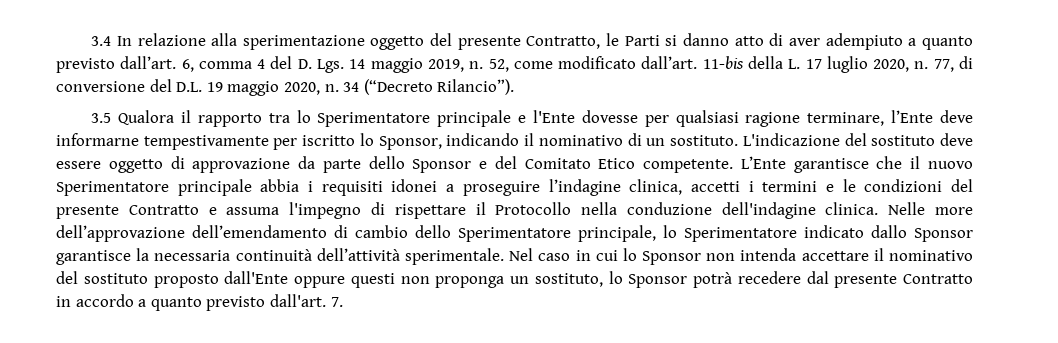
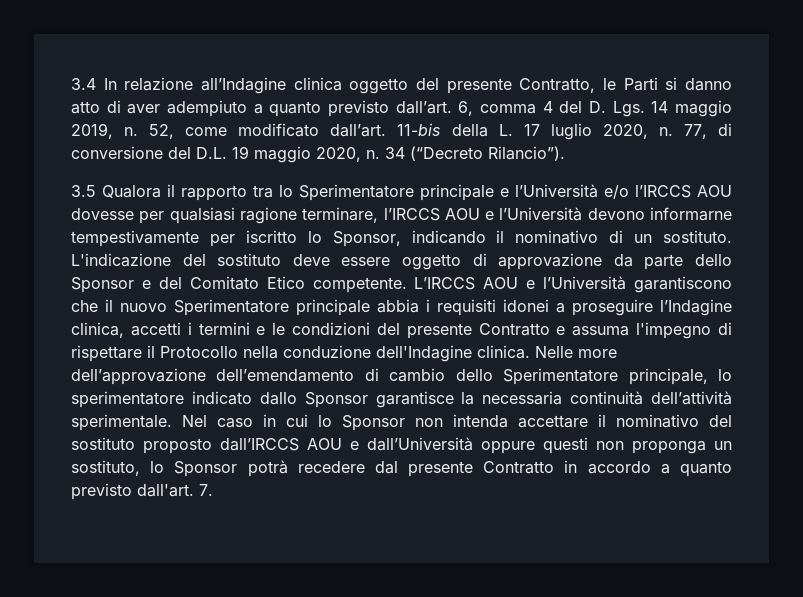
- 3.4 In relazione alla sperimentazione oggetto del presente Contratto, le Parti si danno atto di aver adempiuto a quanto previsto dall’art.
+ 3.4 In relazione all’Indagine clinica oggetto del presente Contratto, le Parti si danno atto di aver adempiuto a quanto previsto dall’art.
- 3.5 Qualora il rapporto tra lo Sperimentatore principale e l'Ente dovesse per qualsiasi ragione terminare, l’Ente deve informarne tempestivamente per iscritto lo Sponsor, indicando il nominativo di un sostituto.
+ 3.5 Qualora il rapporto tra lo Sperimentatore principale e l’Università e/o l’IRCCS AOU dovesse per qualsiasi ragione terminare, l’IRCCS AOU e l’Università devono informarne tempestivamente per iscritto lo Sponsor, indicando il nominativo di un sostituto.
- L’Ente garantisce che il nuovo Sperimentatore principale abbia i requisiti idonei a proseguire l’indagine clinica, accetti i termini e le condizioni del presente Contratto e assuma l'impegno di rispettare il Protocollo nella conduzione dell'indagine clinica.
+ L’IRCCS AOU e l’Università garantiscono che il nuovo Sperimentatore principale abbia i requisiti idonei a proseguire l’Indagine clinica, accetti i termini e le condizioni del presente Contratto e assuma l'impegno di rispettare il Protocollo nella conduzione dell'Indagine clinica.
- Nelle more dell’approvazione dell’emendamento di cambio dello Sperimentatore principale, lo Sperimentatore indicato dallo Sponsor garantisce la necessaria continuità dell’attività sperimentale.
+ Nelle more dell’approvazione dell’emendamento di cambio dello Sperimentatore principale, lo sperimentatore indicato dallo Sponsor garantisce la necessaria continuità dell’attività sperimentale.
- Nel caso in cui lo Sponsor non intenda accettare il nominativo del sostituto proposto dall'Ente oppure questi non proponga un sostituto, lo Sponsor potrà recedere dal presente Contratto in accordo a quanto previsto dall'art.
+ Nel caso in cui lo Sponsor non intenda accettare il nominativo del sostituto proposto dall’IRCCS AOU e dall’Università oppure questi non proponga un sostituto, lo Sponsor potrà recedere dal presente Contratto in accordo a quanto previsto dall'art.

